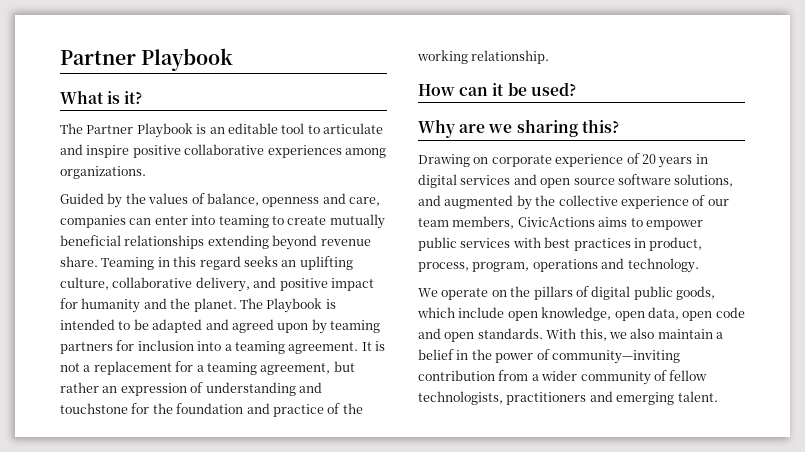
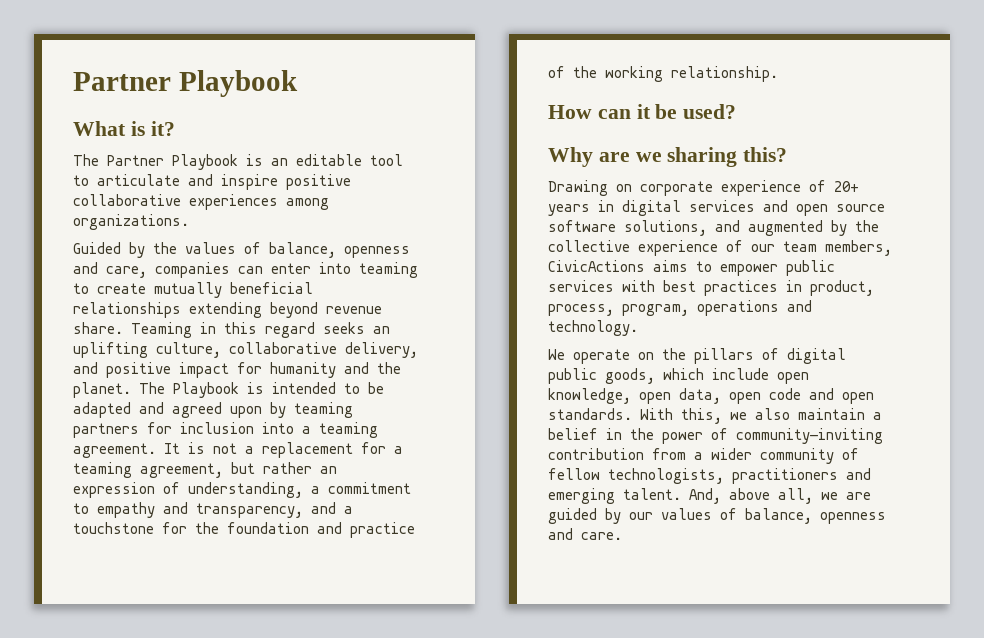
- It is not a replacement for a teaming agreement, but rather an expression of understanding and touchstone for the foundation and practice of the working relationship.
+ It is not a replacement for a teaming agreement, but rather an expression of understanding, a commitment to empathy and transparency, and a touchstone for the foundation and practice of the working relationship.
- Drawing on corporate experience of 20 years in digital services and open source software solutions, and augmented by the collective experience of our team members, CivicActions aims to empower public services with best practices in product, process, program, operations and technology.
+ Drawing on corporate experience of 20+ years in digital services and open source software solutions, and augmented by the collective experience of our team members, CivicActions aims to empower public services with best practices in product, process, program, operations and technology.
+ And, above all, we are guided by our values of balance, openness and care.

